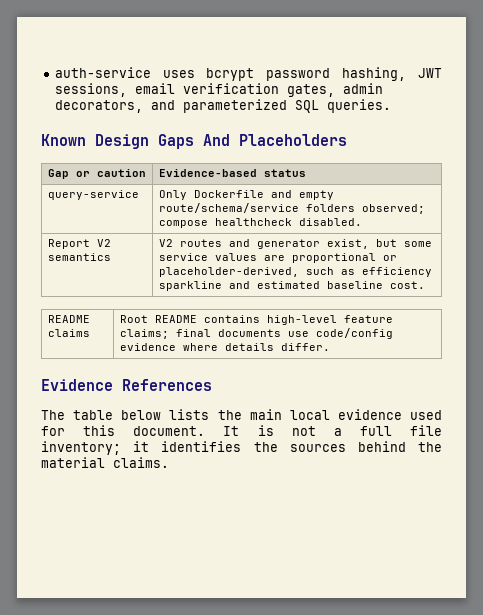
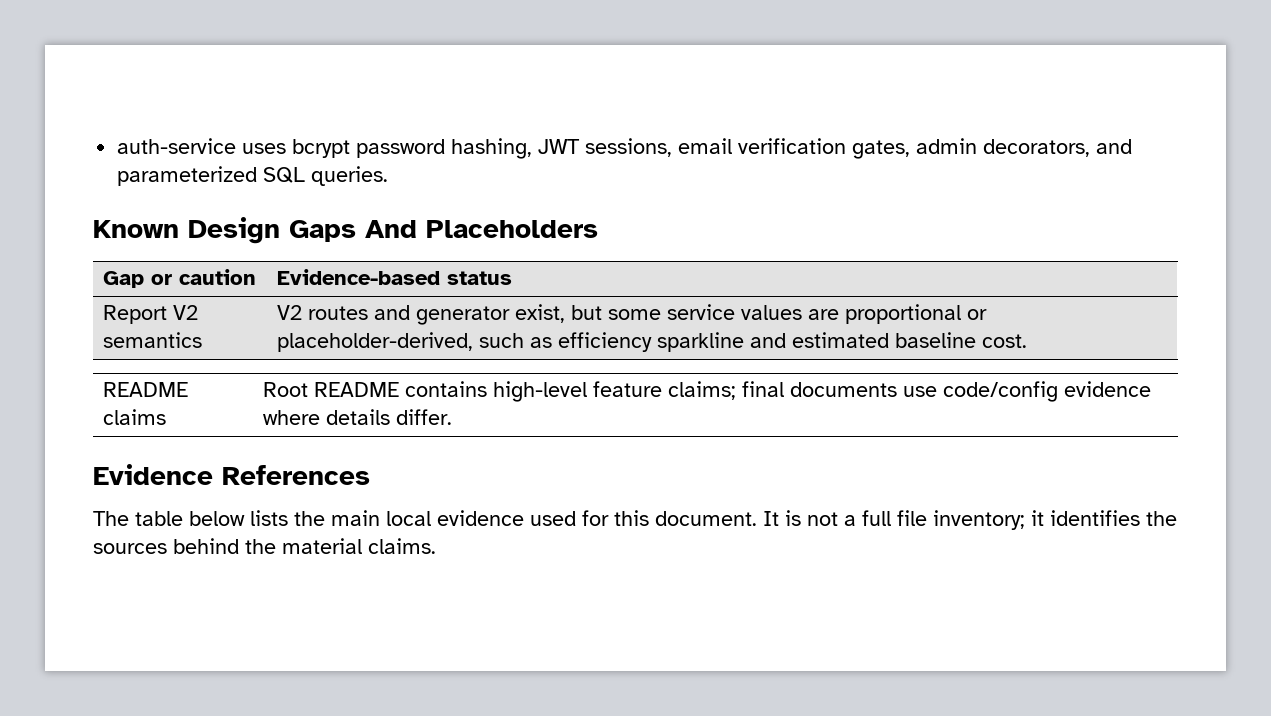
- query-service | Only Dockerfile and empty route/schema/service folders observed; compose healthcheck disabled.

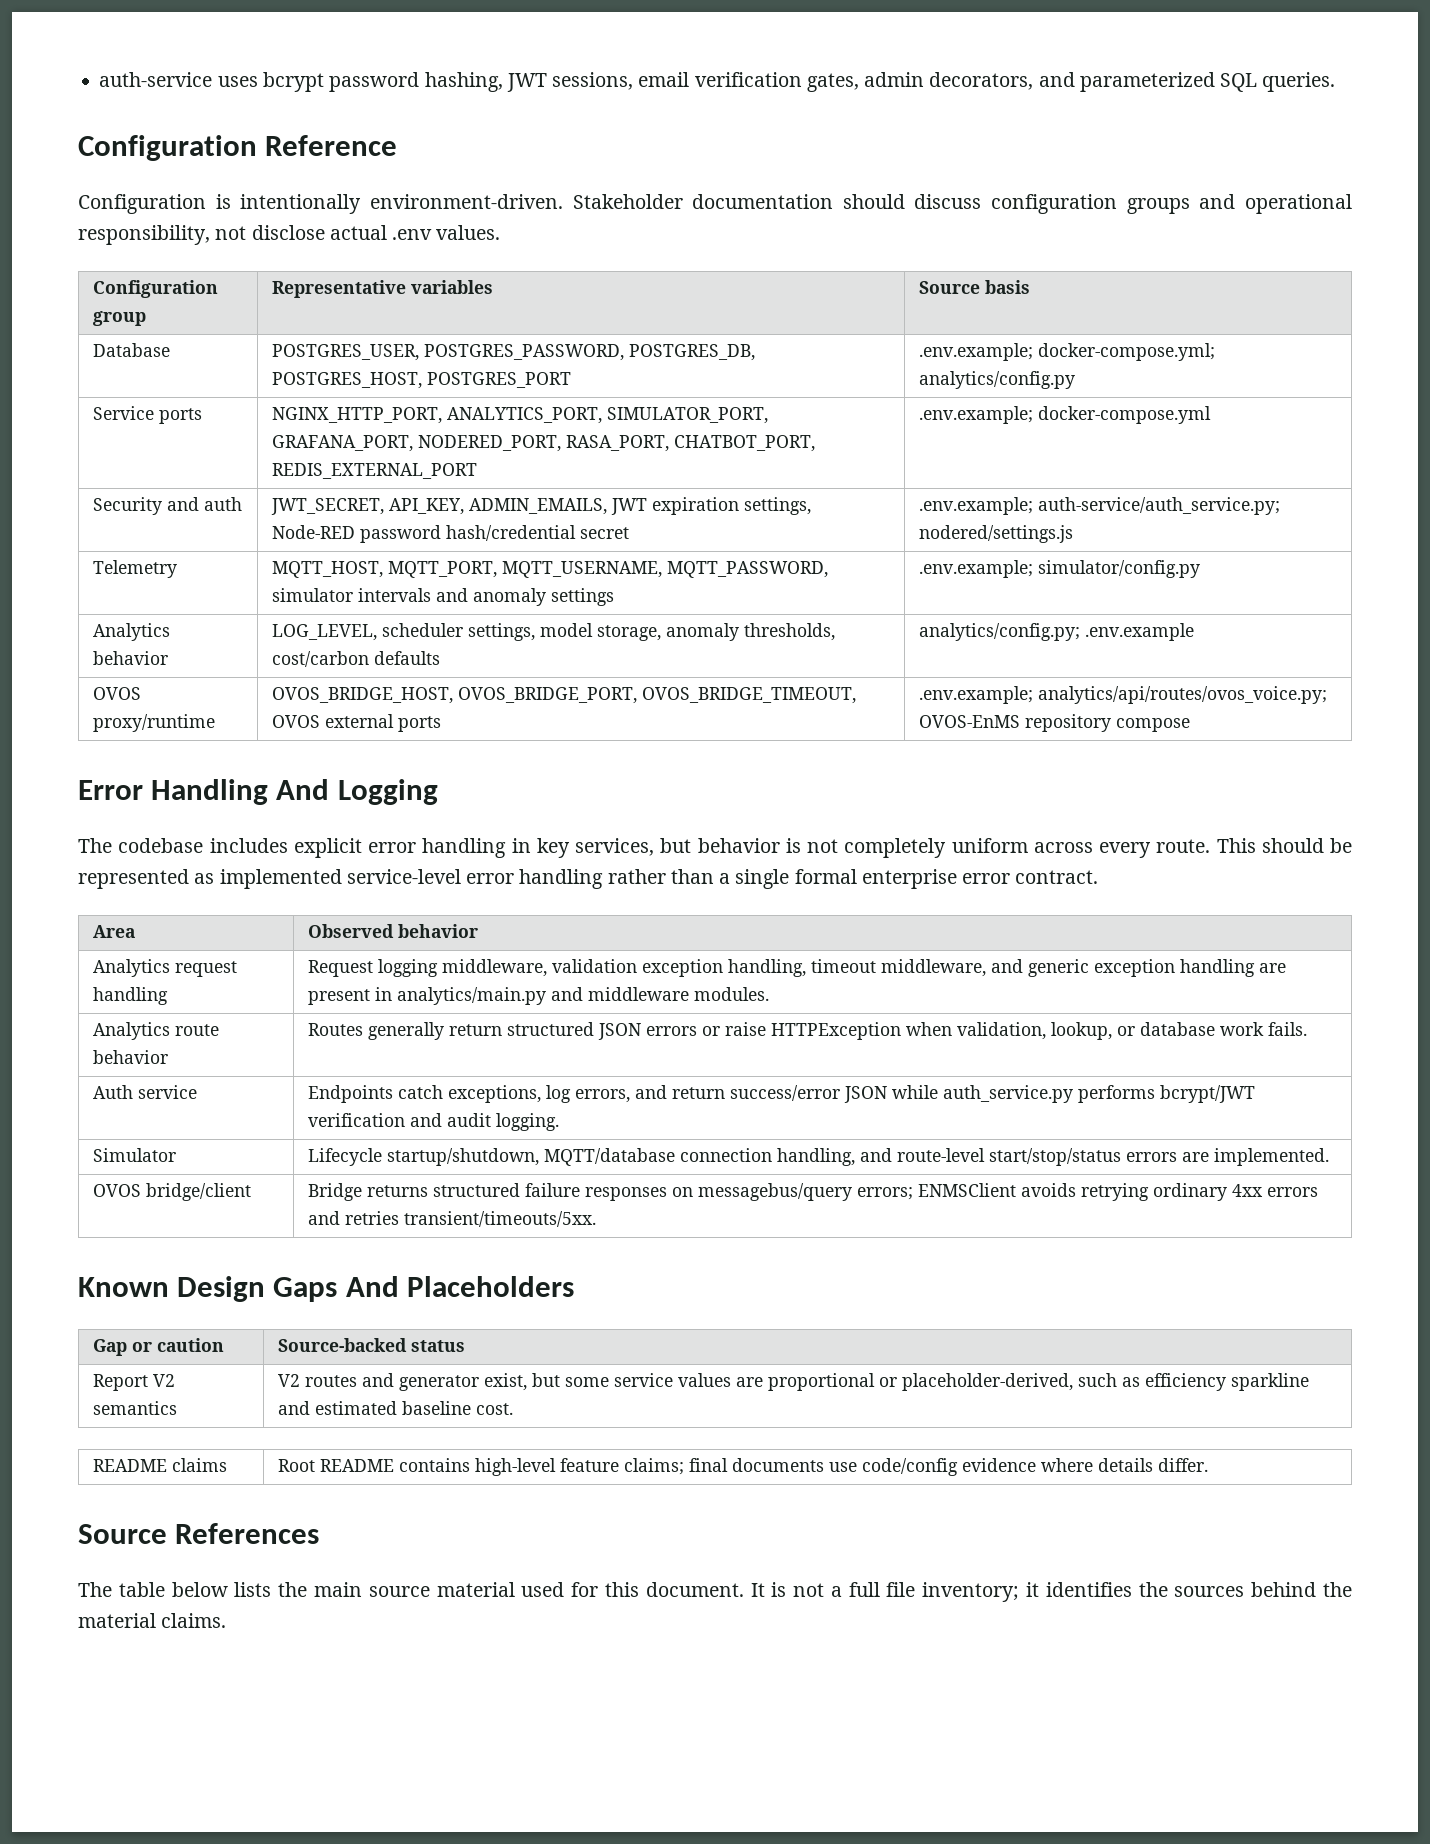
+ Configuration Reference
+ Configuration is intentionally environment-driven. Stakeholder documentation should discuss configuration groups and operational responsibility, not disclose actual .env values.
+ Configuration group | Representative variables | Source basis
+ Database | POSTGRES_USER, POSTGRES_PASSWORD, POSTGRES_DB, POSTGRES_HOST, POSTGRES_PORT | .env.example; docker-compose.yml; analytics/config.py
+ Service ports | NGINX_HTTP_PORT, ANALYTICS_PORT, SIMULATOR_PORT, GRAFANA_PORT, NODERED_PORT, RASA_PORT, CHATBOT_PORT, REDIS_EXTERNAL_PORT | .env.example; docker-compose.yml
+ Security and auth | JWT_SECRET, API_KEY, ADMIN_EMAILS, JWT expiration settings, Node-RED password hash/credential secret | .env.example; auth-service/auth_service.py; nodered/settings.js
+ Telemetry | MQTT_HOST, MQTT_PORT, MQTT_USERNAME, MQTT_PASSWORD, simulator intervals and anomaly settings | .env.example; simulator/config.py
+ Analytics behavior | LOG_LEVEL, scheduler settings, model storage, anomaly thresholds, cost/carbon defaults | analytics/config.py; .env.example
+ OVOS proxy/runtime | OVOS_BRIDGE_HOST, OVOS_BRIDGE_PORT, OVOS_BRIDGE_TIMEOUT, OVOS external ports | .env.example; analytics/api/routes/ovos_voice.py; OVOS-EnMS repository compose
+ Error Handling And Logging
+ The codebase includes explicit error handling in key services, but behavior is not completely uniform across every route. This should be represented as implemented service-level error handling rather than a single formal enterprise error contract.
+ Area | Observed behavior
+ Analytics request handling | Request logging middleware, validation exception handling, timeout middleware, and generic exception handling are present in analytics/main.py and middleware modules.
+ Analytics route behavior | Routes generally return structured JSON errors or raise HTTPException when validation, lookup, or database work fails.
+ Auth service | Endpoints catch exceptions, log errors, and return success/error JSON while auth_service.py performs bcrypt/JWT verification and audit logging.
+ Simulator | Lifecycle startup/shutdown, MQTT/database connection handling, and route-level start/stop/status errors are implemented.
+ OVOS bridge/client | Bridge returns structured failure responses on messagebus/query errors; ENMSClient avoids retrying ordinary 4xx errors and retries transient/timeouts/5xx.
- Gap or caution | Evidence-based status
+ Gap or caution | Source-backed status
- Evidence References
+ Source References
- The table below lists the main local evidence used for this document.
+ The table below lists the main source material used for this document.

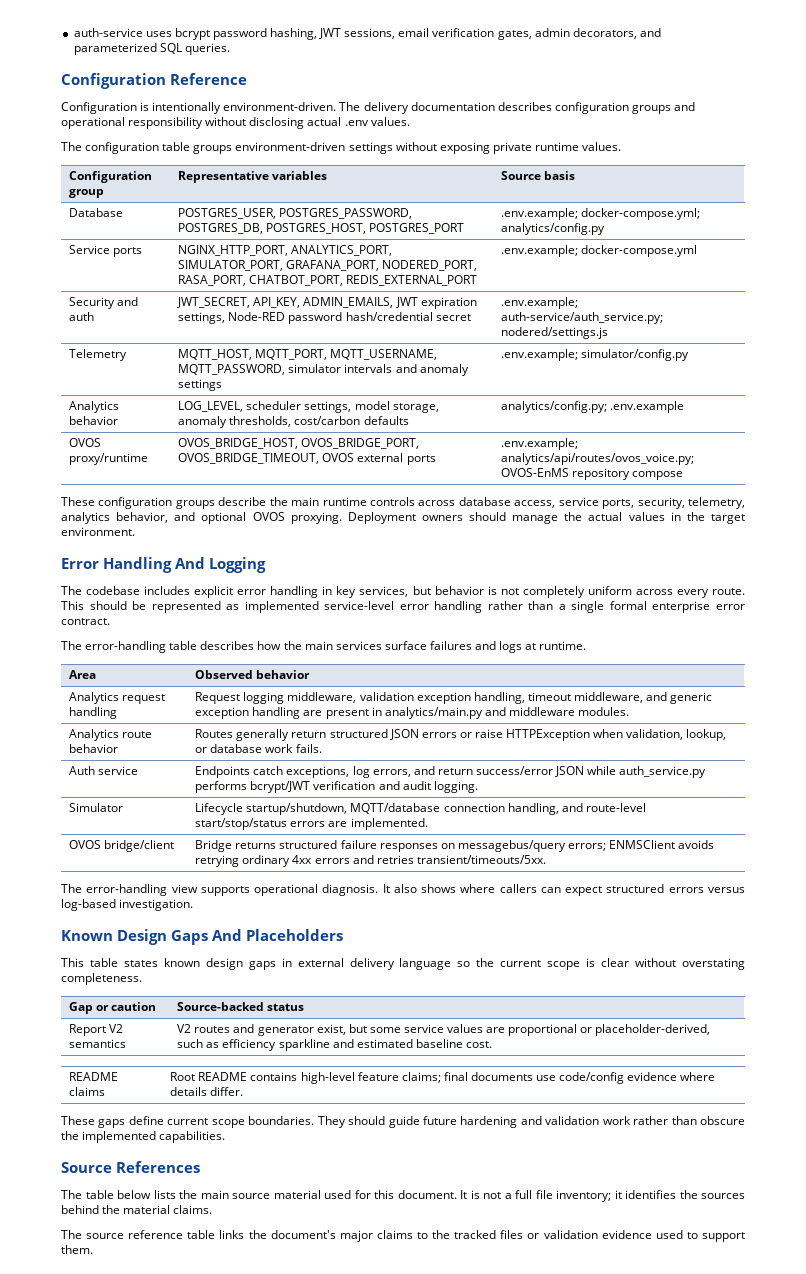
- Stakeholder documentation should discuss configuration groups and operational responsibility, not disclose actual .env values.
+ The delivery documentation describes configuration groups and operational responsibility without disclosing actual .env values.
+ The configuration table groups environment-driven settings without exposing private runtime values.
+ These configuration groups describe the main runtime controls across database access, service ports, security, telemetry, analytics behavior, and optional OVOS proxying. Deployment owners should manage the actual values in the target environment.
+ The error-handling table describes how the main services surface failures and logs at runtime.
+ The error-handling view supports operational diagnosis. It also shows where callers can expect structured errors versus log-based investigation.
+ This table states known design gaps in external delivery language so the current scope is clear without overstating completeness.
+ These gaps define current scope boundaries. They should guide future hardening and validation work rather than obscure the implemented capabilities.
+ The source reference table links the document's major claims to the tracked files or validation evidence used to support them.

